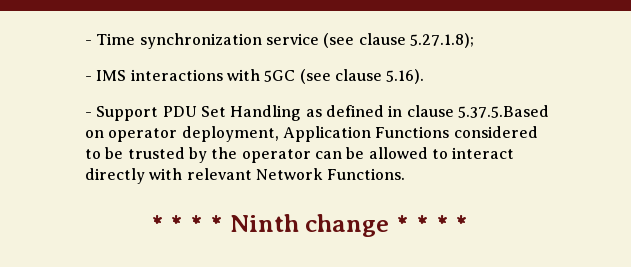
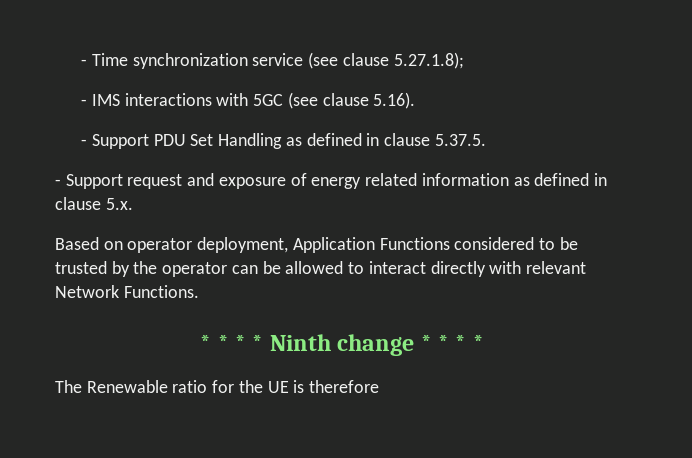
- - Support PDU Set Handling as defined in clause 5.37.5.Based on operator deployment, Application Functions considered to be trusted by the operator can be allowed to interact directly with relevant Network Functions.
+ - Support PDU Set Handling as defined in clause 5.37.5.
+ - Support request and exposure of energy related information as defined in clause 5.x.
+ Based on operator deployment, Application Functions considered to be trusted by the operator can be allowed to interact directly with relevant Network Functions.
+ The Renewable ratio for the UE is therefore

